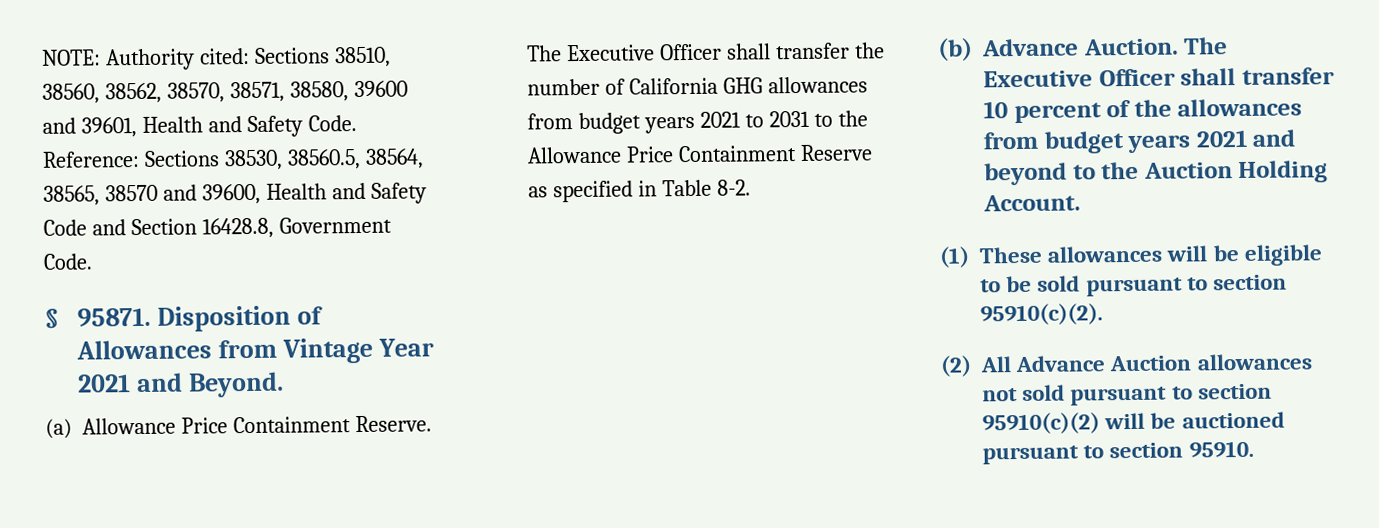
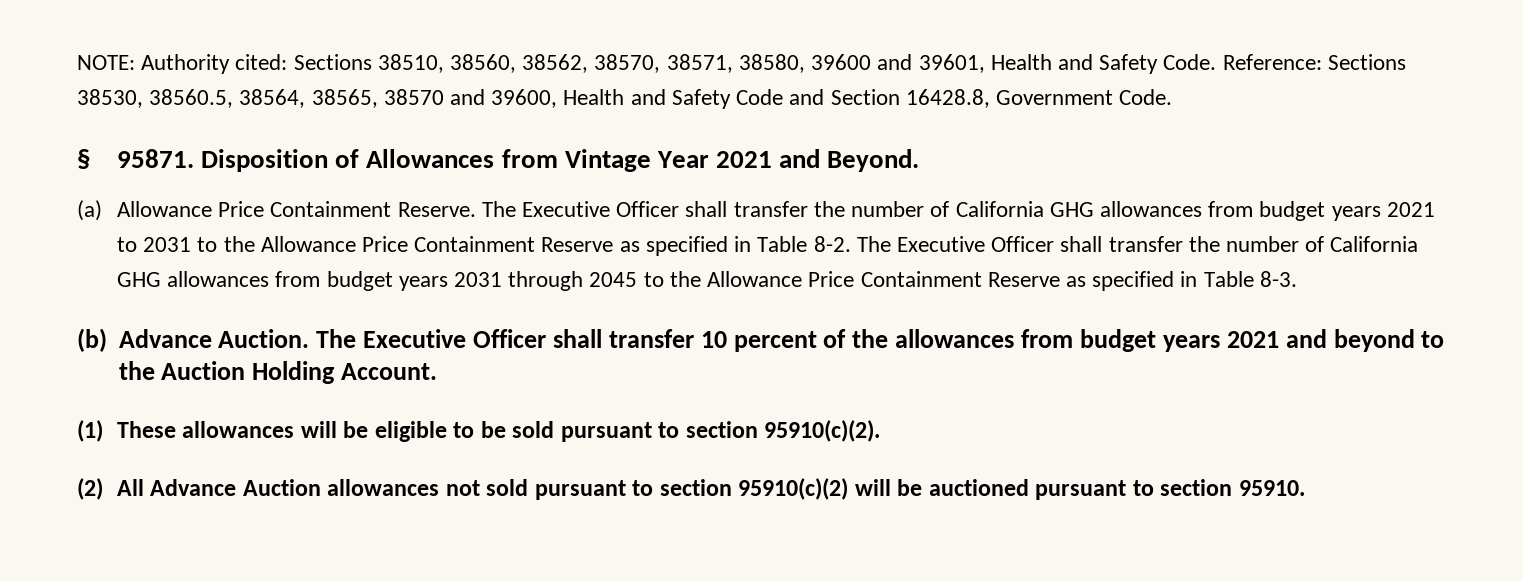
+ The Executive Officer shall transfer the number of California GHG allowances from budget years 2031 through 2045 to the Allowance Price Containment Reserve as specified in Table 8-3.

